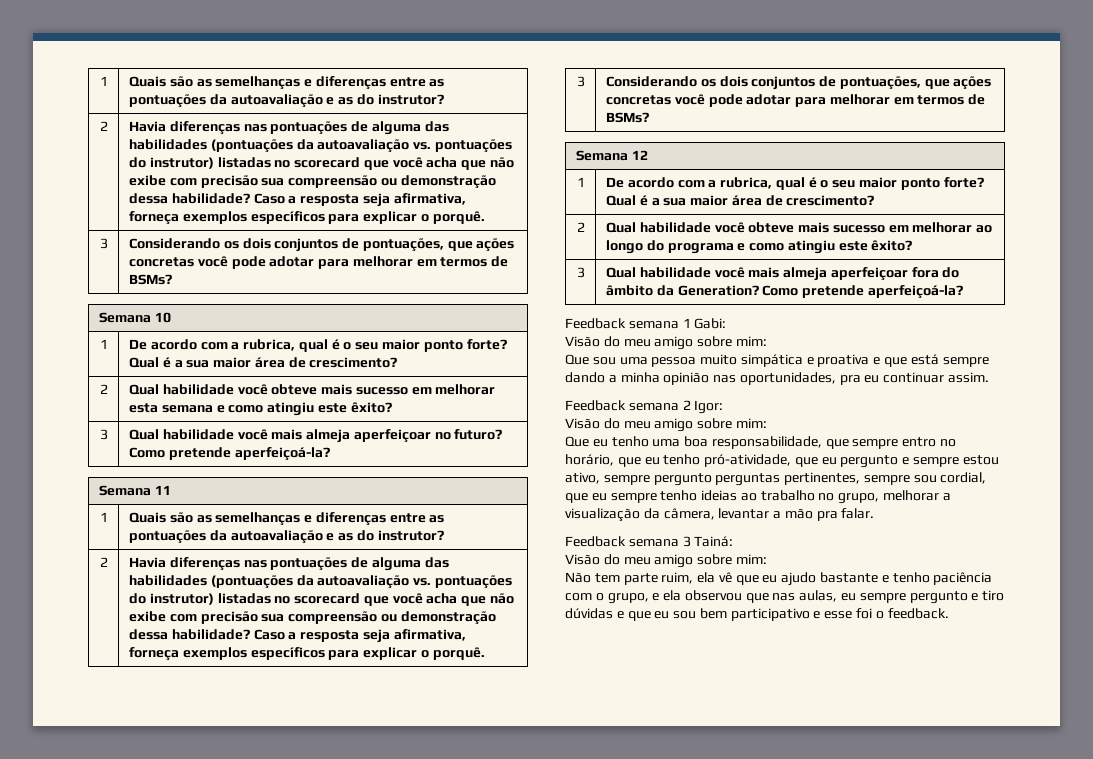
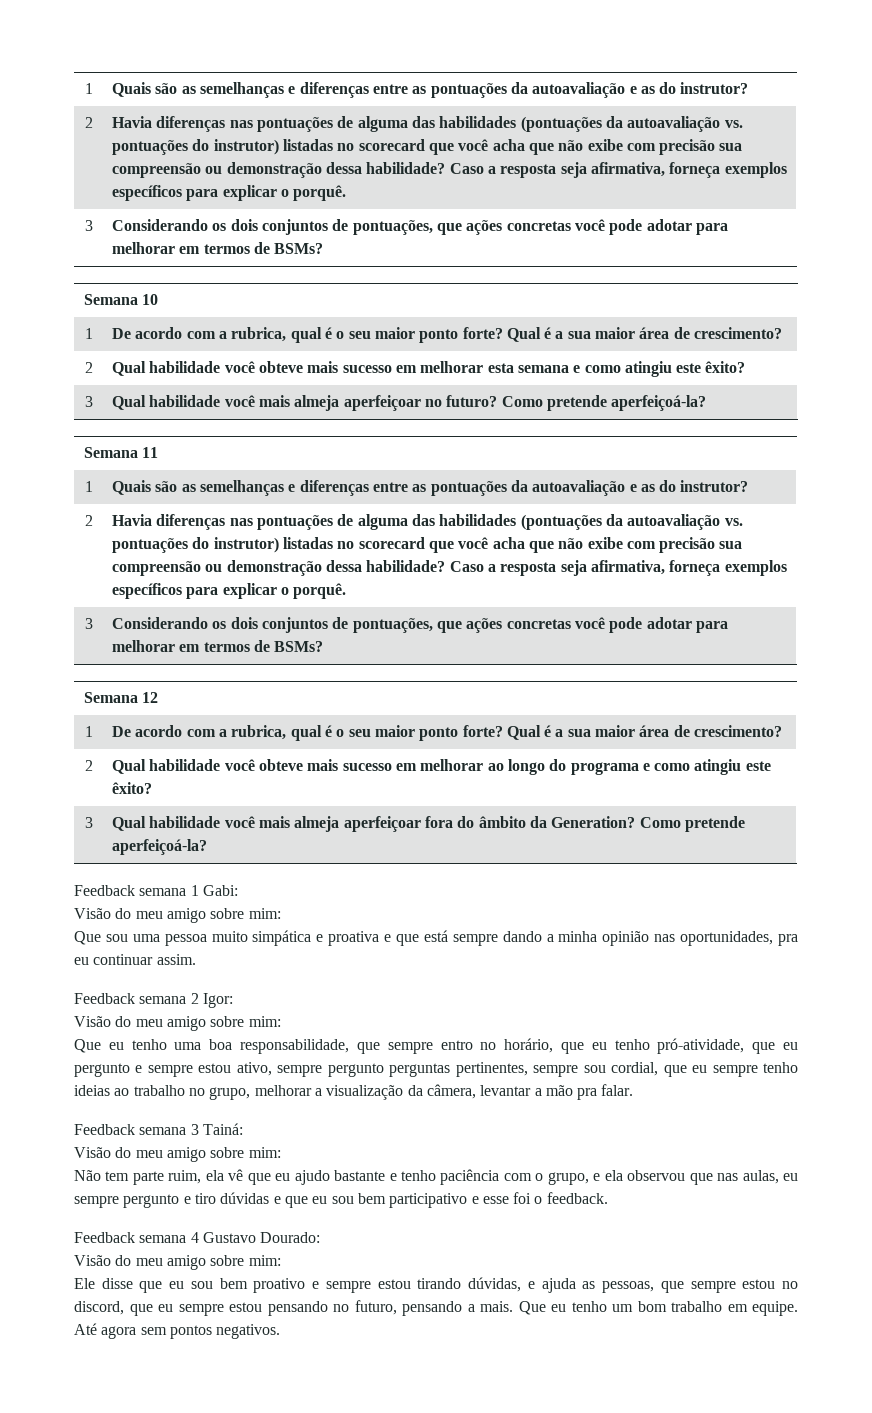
+ Feedback semana 4 Gustavo Dourado:
+ Visão do meu amigo sobre mim:
+ Ele disse que eu sou bem proativo e sempre estou tirando dúvidas, e ajuda as pessoas, que sempre estou no discord, que eu sempre estou pensando no futuro, pensando a mais. Que eu tenho um bom trabalho em equipe. Até agora sem pontos negativos.

